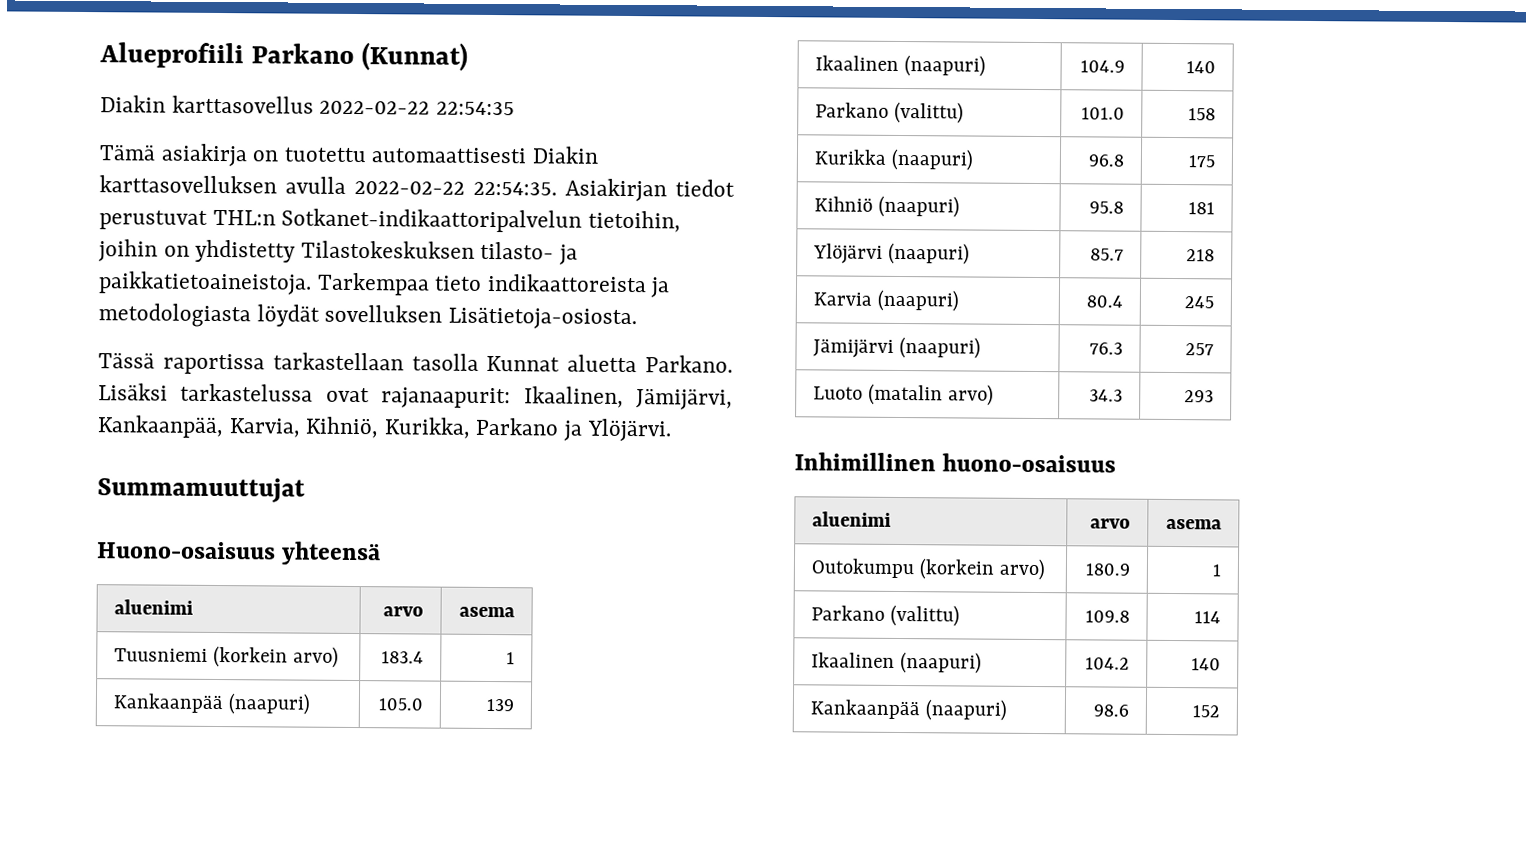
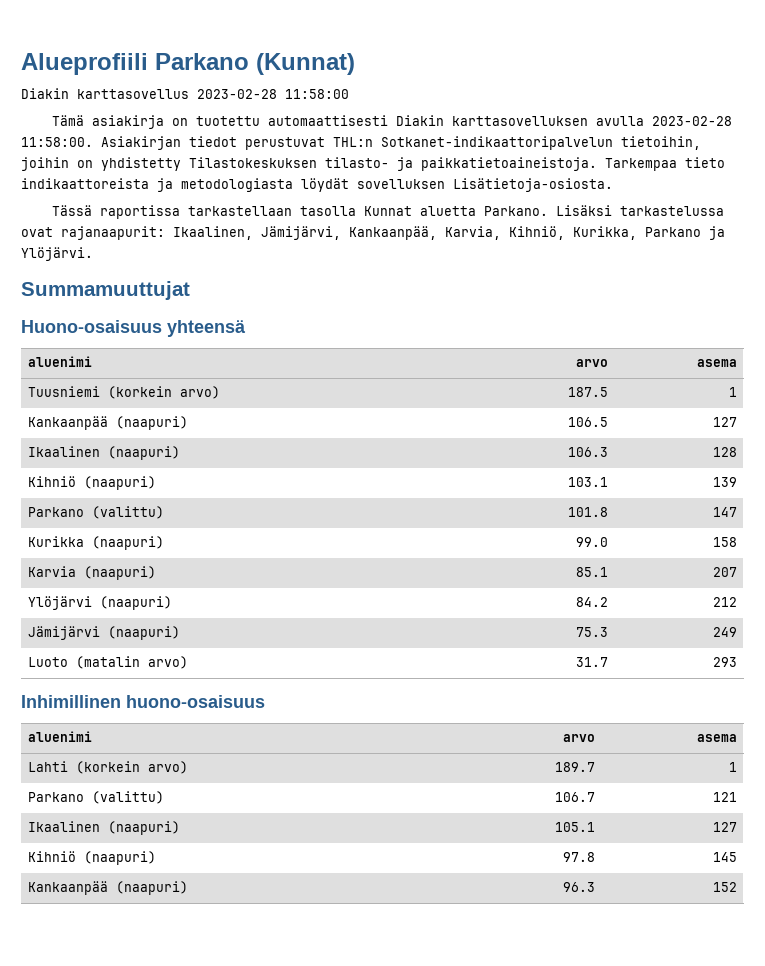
- Diakin karttasovellus 2022-02-22 22:54:35
+ Diakin karttasovellus 2023-02-28 11:58:00
- Tämä asiakirja on tuotettu automaattisesti Diakin karttasovelluksen avulla 2022-02-22 22:54:35.
+ Tämä asiakirja on tuotettu automaattisesti Diakin karttasovelluksen avulla 2023-02-28 11:58:00.
- Tuusniemi (korkein arvo) | 183.4 | 1
+ Tuusniemi (korkein arvo) | 187.5 | 1
- Kankaanpää (naapuri) | 105.0 | 139
- Ikaalinen (naapuri) | 104.9 | 140
- Parkano (valittu) | 101.0 | 158
+ Kankaanpää (naapuri) | 106.5 | 127
+ Ikaalinen (naapuri) | 106.3 | 128
+ Kihniö (naapuri) | 103.1 | 139
+ Parkano (valittu) | 101.8 | 147
- Kurikka (naapuri) | 96.8 | 175
- Kihniö (naapuri) | 95.8 | 181
+ Kurikka (naapuri) | 99.0 | 158
+ Karvia (naapuri) | 85.1 | 207
- Ylöjärvi (naapuri) | 85.7 | 218
- Karvia (naapuri) | 80.4 | 245
+ Ylöjärvi (naapuri) | 84.2 | 212
- Jämijärvi (naapuri) | 76.3 | 257
+ Jämijärvi (naapuri) | 75.3 | 249
- Luoto (matalin arvo) | 34.3 | 293
+ Luoto (matalin arvo) | 31.7 | 293
- Outokumpu (korkein arvo) | 180.9 | 1
+ Lahti (korkein arvo) | 189.7 | 1
- Parkano (valittu) | 109.8 | 114
- Ikaalinen (naapuri) | 104.2 | 140
- Kankaanpää (naapuri) | 98.6 | 152
+ Parkano (valittu) | 106.7 | 121
+ Ikaalinen (naapuri) | 105.1 | 127
+ Kihniö (naapuri) | 97.8 | 145
+ Kankaanpää (naapuri) | 96.3 | 152

